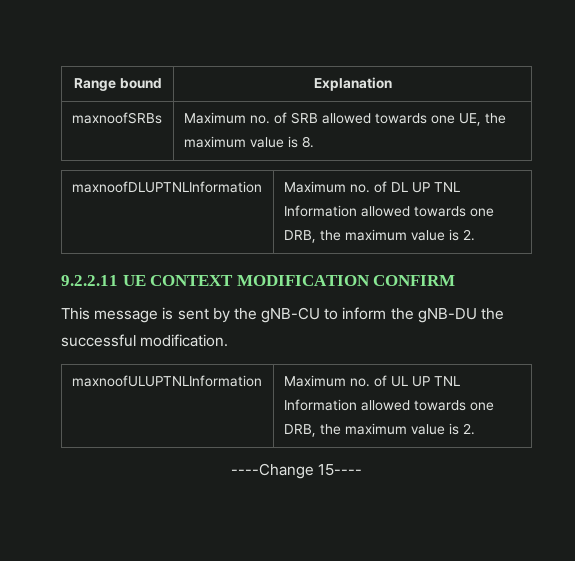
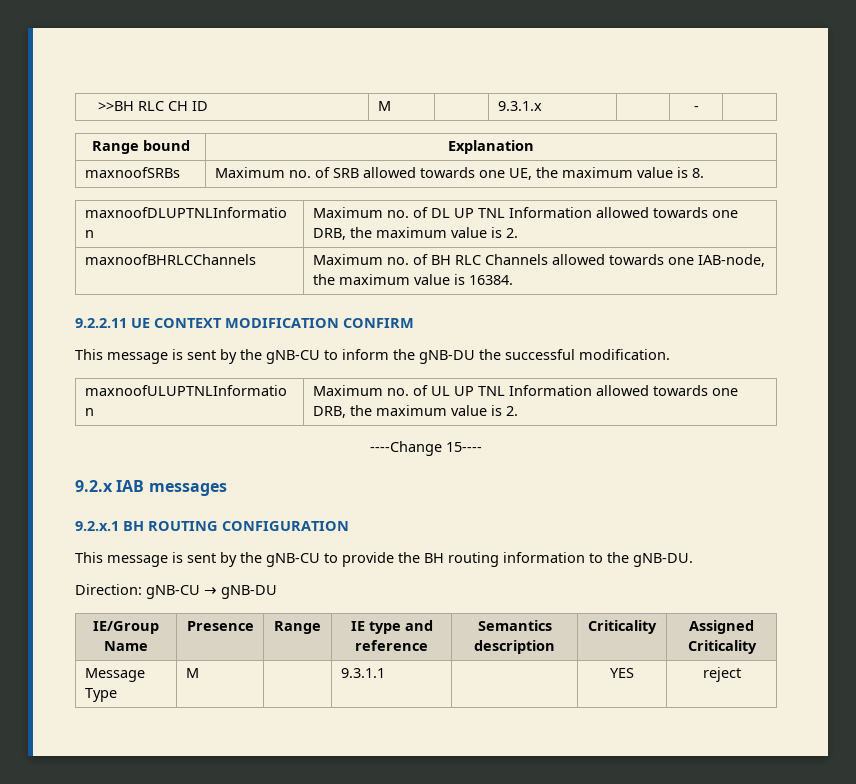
+ >>BH RLC CH ID | M | | 9.3.1.x | | - |
+ maxnoofBHRLCChannels | Maximum no. of BH RLC Channels allowed towards one IAB-node, the maximum value is 16384.
+ 9.2.x IAB messages
+ 9.2.x.1 BH ROUTING CONFIGURATION
+ This message is sent by the gNB-CU to provide the BH routing information to the gNB-DU.
+ Direction: gNB-CU → gNB-DU
+ IE/Group Name | Presence | Range | IE type and reference | Semantics description | Criticality | Assigned Criticality
+ Message Type | M | | 9.3.1.1 | | YES | reject

